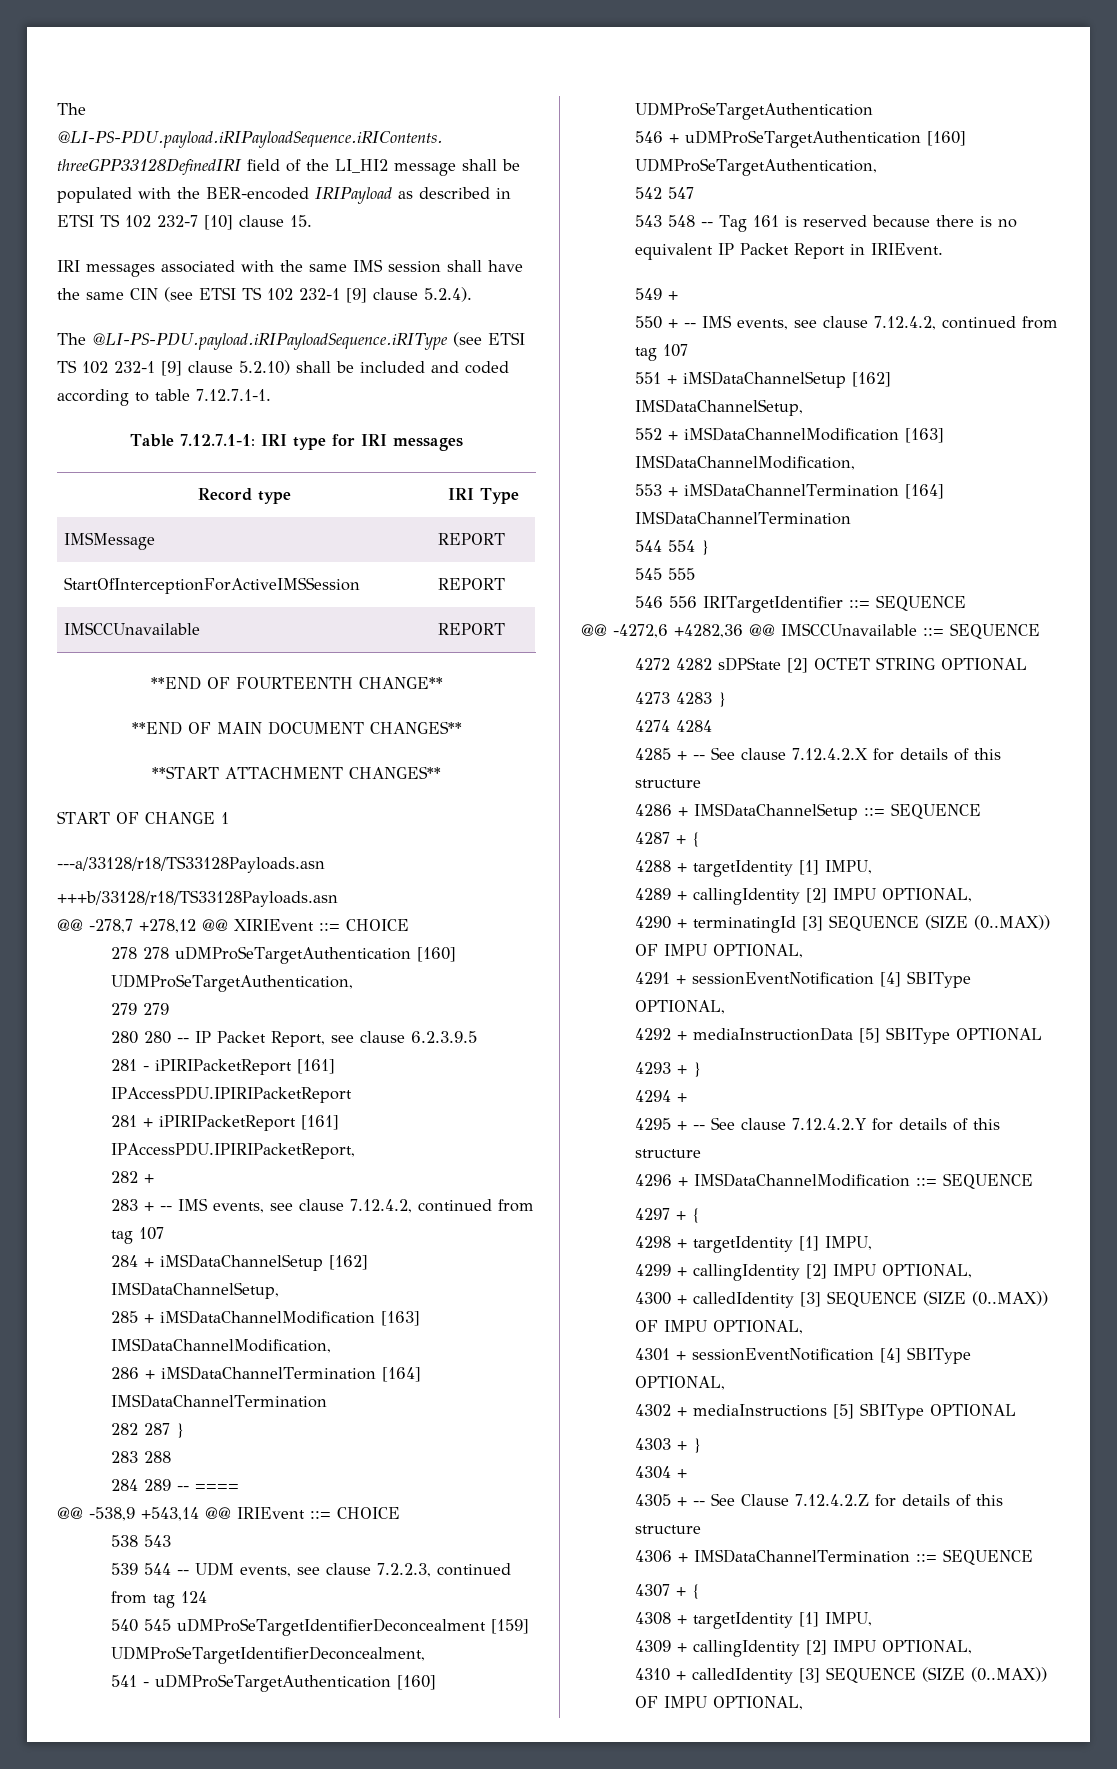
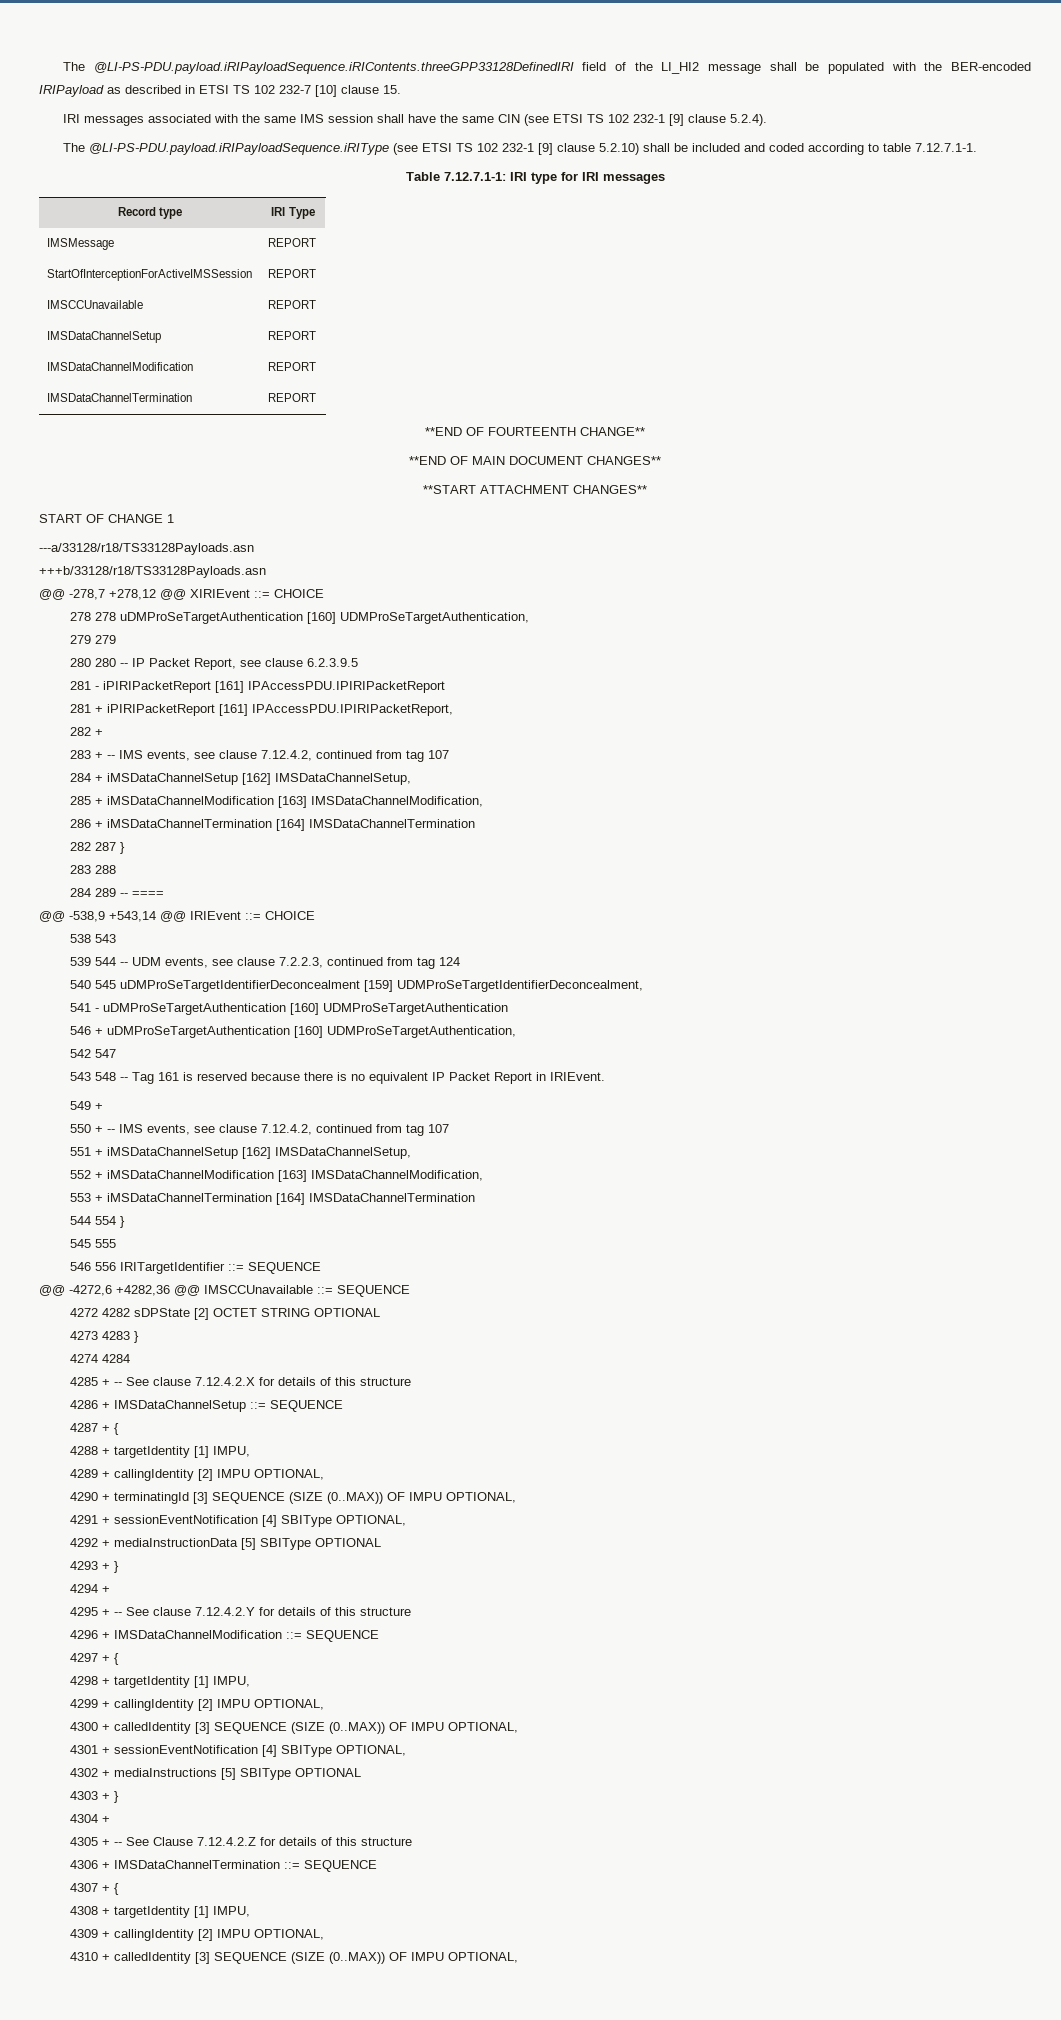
+ IMSDataChannelSetup | REPORT
+ IMSDataChannelModification | REPORT
+ IMSDataChannelTermination | REPORT

